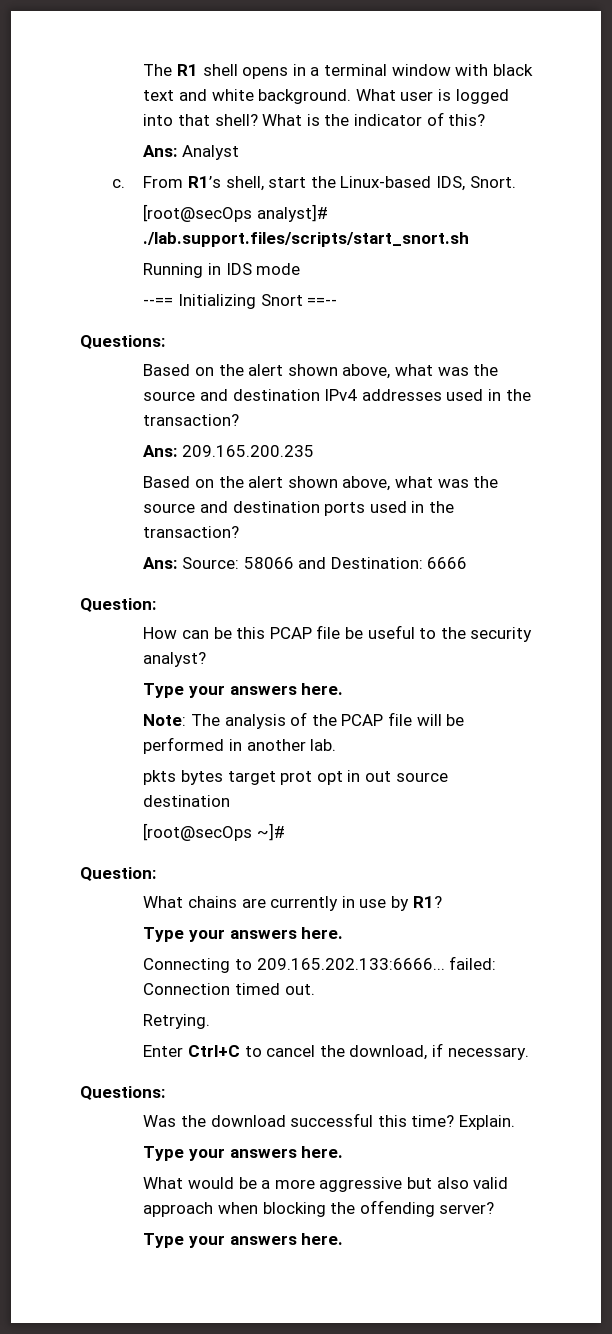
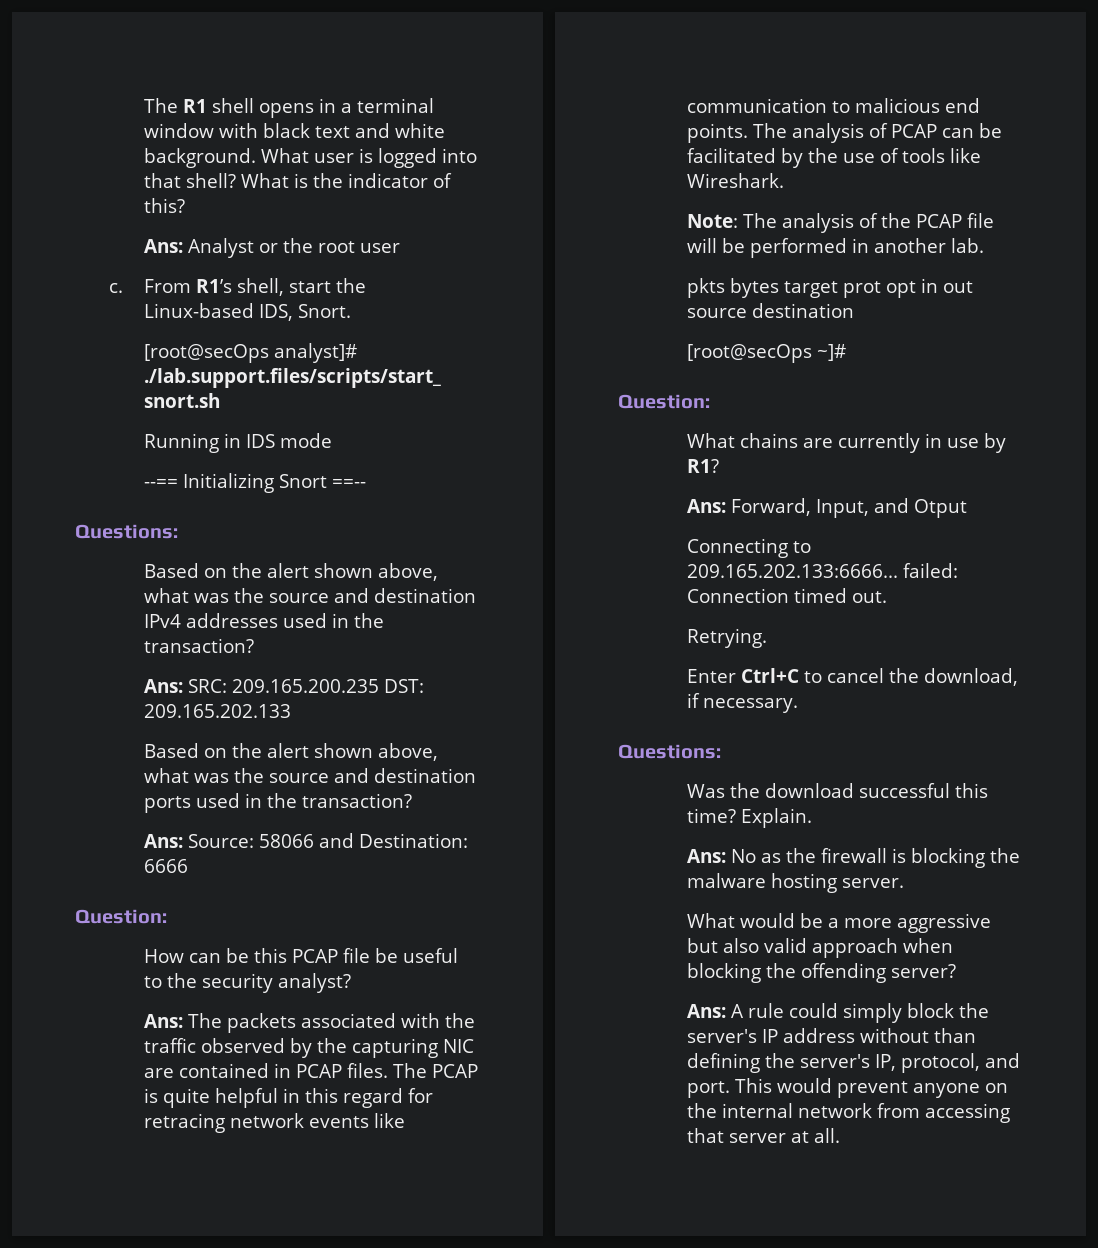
- Ans: Analyst
+ Ans: Analyst or the root user
- Ans: 209.165.200.235
+ Ans: SRC: 209.165.200.235 DST: 209.165.202.133
  How can be this PCAP file be useful to the security analyst?
- Type your answers here.
+ Ans: The packets associated with the traffic observed by the capturing NIC are contained in PCAP files. The PCAP is quite helpful in this regard for retracing network events like communication to malicious end points. The analysis of PCAP can be facilitated by the use of tools like Wireshark.
  What chains are currently in use by R1?
- Type your answers here.
+ Ans: Forward, Input, and Otput
  Explain.
- Type your answers here.
+ Ans: No as the firewall is blocking the malware hosting server.
  What would be a more aggressive but also valid approach when blocking the offending server?
- Type your answers here.
+ Ans: A rule could simply block the server's IP address without than defining the server's IP, protocol, and port. This would prevent anyone on the internal network from accessing that server at all.

